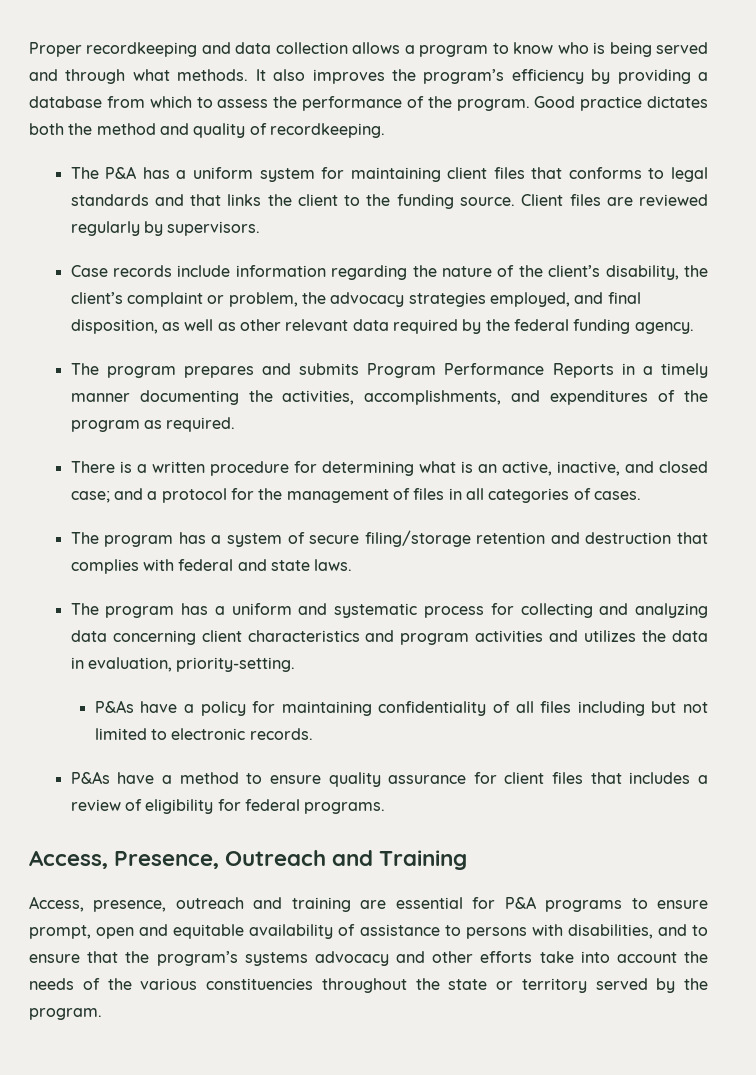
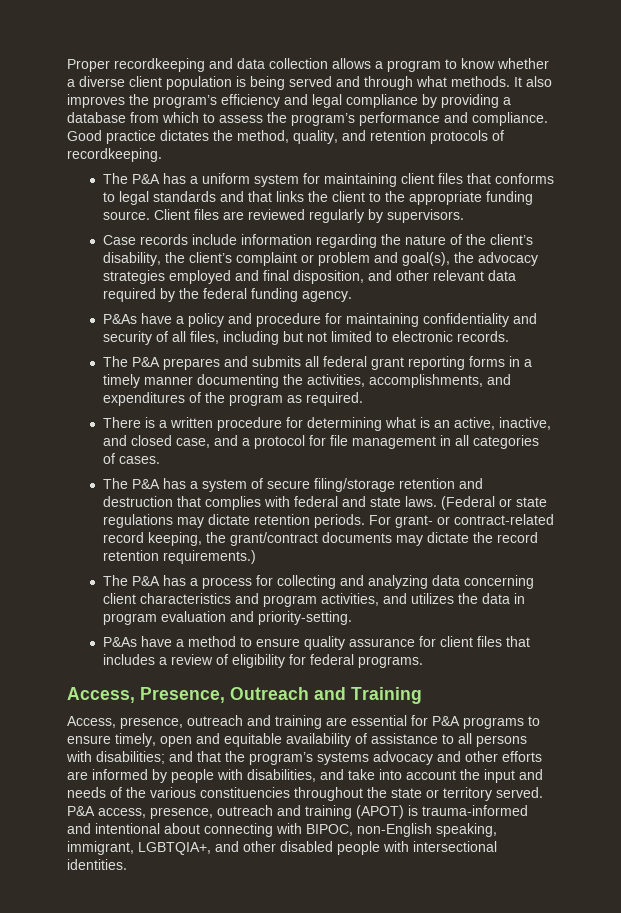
- Proper recordkeeping and data collection allows a program to know who is being served and through what methods.
+ Proper recordkeeping and data collection allows a program to know whether a diverse client population is being served and through what methods.
- It also improves the program’s efficiency by providing a database from which to assess the performance of the program. Good practice dictates both the method and quality of recordkeeping.
+ It also improves the program’s efficiency and legal compliance by providing a database from which to assess the program’s performance and compliance. Good practice dictates the method, quality, and retention protocols of recordkeeping.
- The P&A has a uniform system for maintaining client files that conforms to legal standards and that links the client to the funding source.
+ The P&A has a uniform system for maintaining client files that conforms to legal standards and that links the client to the appropriate funding source.
- Case records include information regarding the nature of the client’s disability, the client’s complaint or problem, the advocacy strategies employed, and final disposition, as well as other relevant data required by the federal funding agency.
+ Case records include information regarding the nature of the client’s disability, the client’s complaint or problem and goal(s), the advocacy strategies employed and final disposition, and other relevant data required by the federal funding agency.
- The program prepares and submits Program Performance Reports in a timely manner documenting the activities, accomplishments, and expenditures of the program as required.
+ P&As have a policy and procedure for maintaining confidentiality and security of all files, including but not limited to electronic records.
+ The P&A prepares and submits all federal grant reporting forms in a timely manner documenting the activities, accomplishments, and expenditures of the program as required.
- There is a written procedure for determining what is an active, inactive, and closed case; and a protocol for the management of files in all categories of cases.
+ There is a written procedure for determining what is an active, inactive, and closed case, and a protocol for file management in all categories of cases.
- The program has a system of secure filing/storage retention and destruction that complies with federal and state laws.
- The program has a uniform and systematic process for collecting and analyzing data concerning client characteristics and program activities and utilizes the data in evaluation, priority-setting.
- P&As have a policy for maintaining confidentiality of all files including but not limited to electronic records.
+ The P&A has a system of secure filing/storage retention and destruction that complies with federal and state laws. (Federal or state regulations may dictate retention periods. For grant- or contract-related record keeping, the grant/contract documents may dictate the record retention requirements.)
+ The P&A has a process for collecting and analyzing data concerning client characteristics and program activities, and utilizes the data in program evaluation and priority-setting.
- Access, presence, outreach and training are essential for P&A programs to ensure prompt, open and equitable availability of assistance to persons with disabilities, and to ensure that the program’s systems advocacy and other efforts take into account the needs of the various constituencies throughout the state or territory served by the program.
+ Access, presence, outreach and training are essential for P&A programs to ensure timely, open and equitable availability of assistance to all persons with disabilities; and that the program’s systems advocacy and other efforts are informed by people with disabilities, and take into account the input and needs of the various constituencies throughout the state or territory served. P&A access, presence, outreach and training (APOT) is trauma-informed and intentional about connecting with BIPOC, non-English speaking, immigrant, LGBTQIA+, and other disabled people with intersectional identities.

